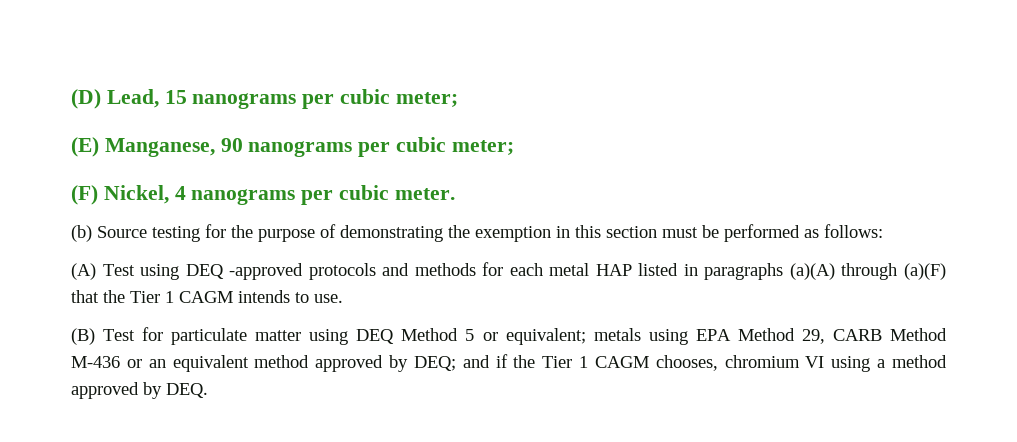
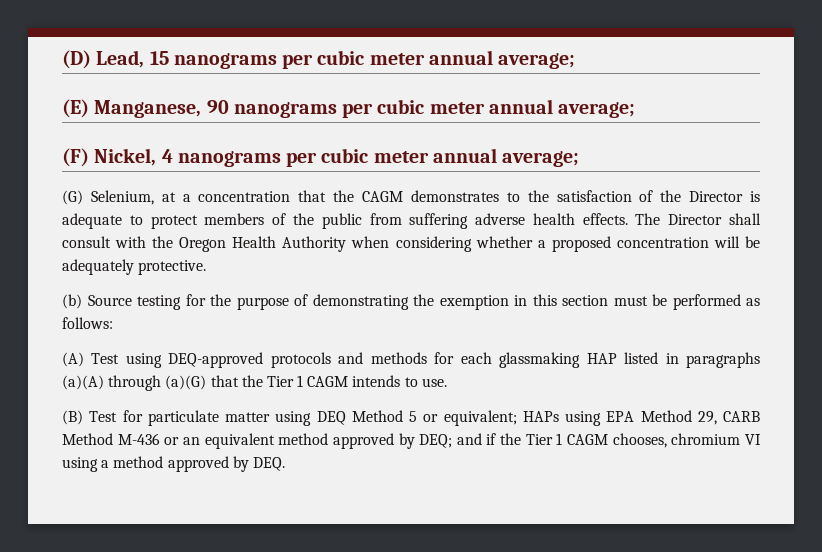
- (D) Lead, 15 nanograms per cubic meter;
+ (D) Lead, 15 nanograms per cubic meter annual average;
- (E) Manganese, 90 nanograms per cubic meter;
+ (E) Manganese, 90 nanograms per cubic meter annual average;
- (F) Nickel, 4 nanograms per cubic meter.
+ (F) Nickel, 4 nanograms per cubic meter annual average;
+ (G) Selenium, at a concentration that the CAGM demonstrates to the satisfaction of the Director is adequate to protect members of the public from suffering adverse health effects. The Director shall consult with the Oregon Health Authority when considering whether a proposed concentration will be adequately protective.
- (A) Test using DEQ -approved protocols and methods for each metal HAP listed in paragraphs (a)(A) through (a)(F) that the Tier 1 CAGM intends to use.
+ (A) Test using DEQ-approved protocols and methods for each glassmaking HAP listed in paragraphs (a)(A) through (a)(G) that the Tier 1 CAGM intends to use.
- (B) Test for particulate matter using DEQ Method 5 or equivalent; metals using EPA Method 29, CARB Method M-436 or an equivalent method approved by DEQ; and if the Tier 1 CAGM chooses, chromium VI using a method approved by DEQ.
+ (B) Test for particulate matter using DEQ Method 5 or equivalent; HAPs using EPA Method 29, CARB Method M-436 or an equivalent method approved by DEQ; and if the Tier 1 CAGM chooses, chromium VI using a method approved by DEQ.

